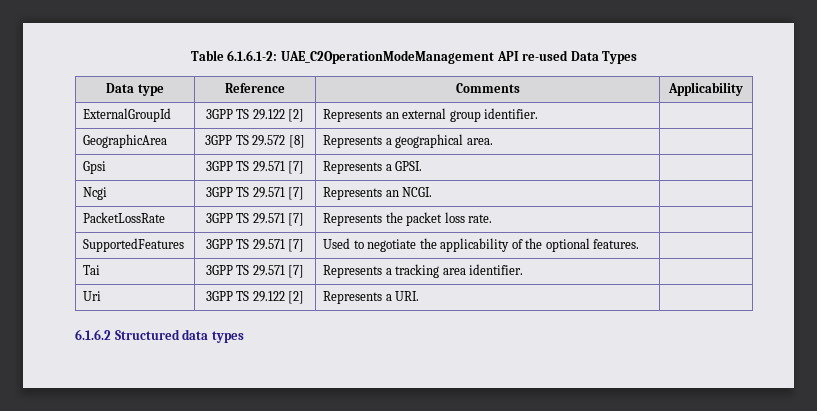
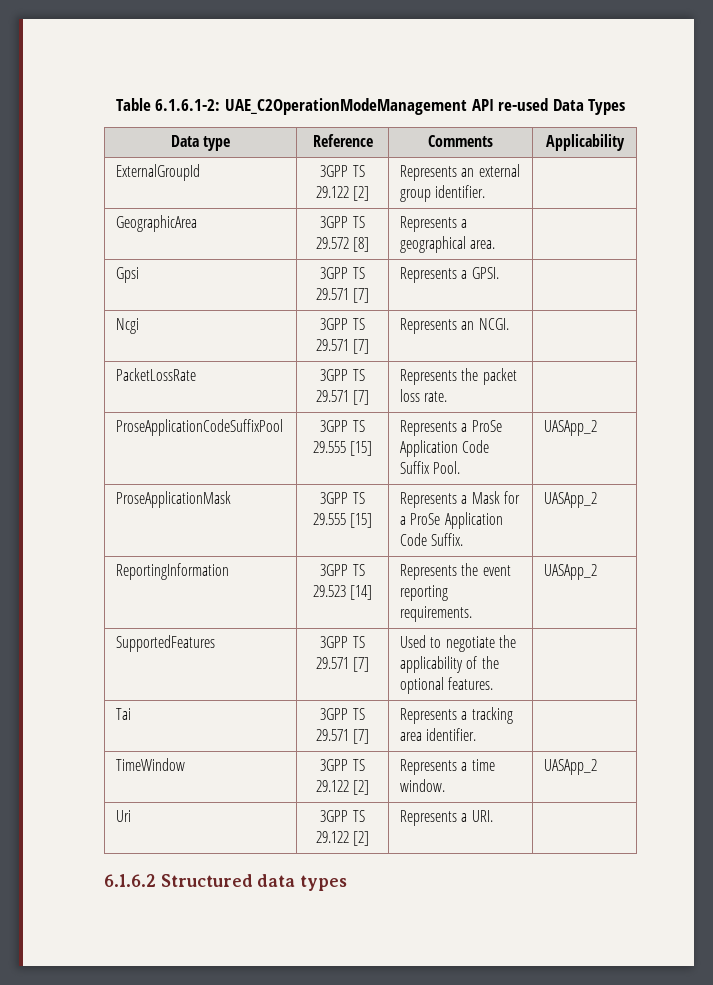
+ ProseApplicationCodeSuffixPool | 3GPP TS 29.555 [15] | Represents a ProSe Application Code Suffix Pool. | UASApp_2
+ ProseApplicationMask | 3GPP TS 29.555 [15] | Represents a Mask for a ProSe Application Code Suffix. | UASApp_2
+ ReportingInformation | 3GPP TS 29.523 [14] | Represents the event reporting requirements. | UASApp_2
+ TimeWindow | 3GPP TS 29.122 [2] | Represents a time window. | UASApp_2

